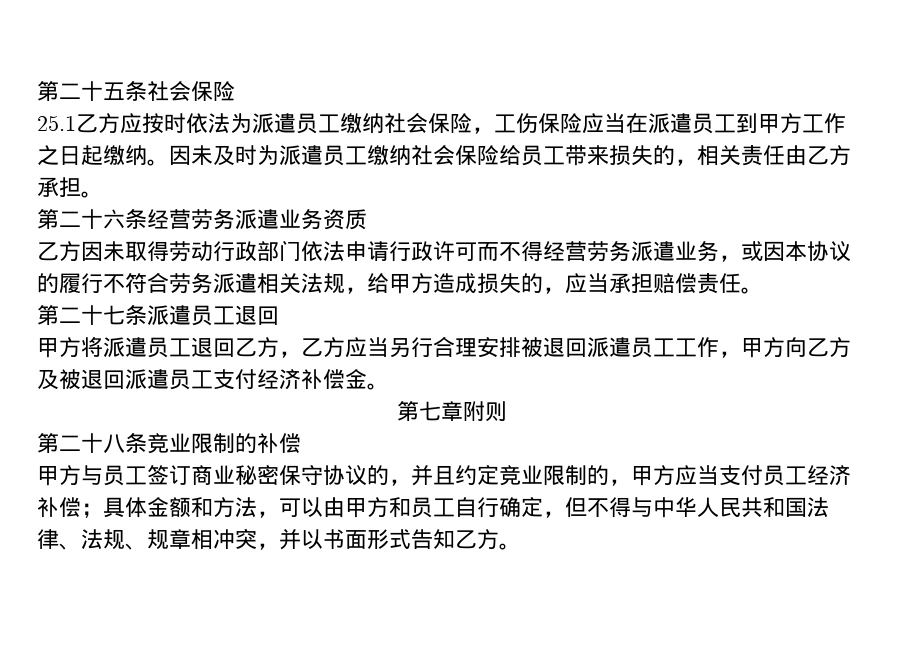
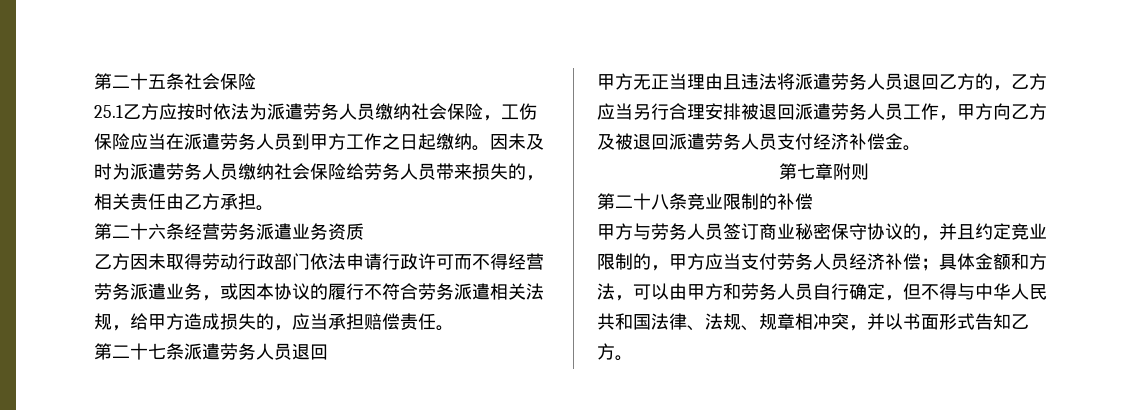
- 25.1乙方应按时依法为派遣员工缴纳社会保险，工伤保险应当在派遣员工到甲方工作之日起缴纳。
+ 25.1乙方应按时依法为派遣劳务人员缴纳社会保险，工伤保险应当在派遣劳务人员到甲方工作之日起缴纳。
- 因未及时为派遣员工缴纳社会保险给员工带来损失的，相关责任由乙方承担。
+ 因未及时为派遣劳务人员缴纳社会保险给劳务人员带来损失的，相关责任由乙方承担。
- 第二十七条派遣员工退回
+ 第二十七条派遣劳务人员退回
- 甲方将派遣员工退回乙方，乙方应当另行合理安排被退回派遣员工工作，甲方向乙方及被退回派遣员工支付经济补偿金。
+ 甲方无正当理由且违法将派遣劳务人员退回乙方的，乙方应当另行合理安排被退回派遣劳务人员工作，甲方向乙方及被退回派遣劳务人员支付经济补偿金。
- 甲方与员工签订商业秘密保守协议的，并且约定竞业限制的，甲方应当支付员工经济补偿；具体金额和方法，可以由甲方和员工自行确定，但不得与中华人民共和国法律、法规、规章相冲突，并以书面形式告知乙方。
+ 甲方与劳务人员签订商业秘密保守协议的，并且约定竞业限制的，甲方应当支付劳务人员经济补偿；具体金额和方法，可以由甲方和劳务人员自行确定，但不得与中华人民共和国法律、法规、规章相冲突，并以书面形式告知乙方。

